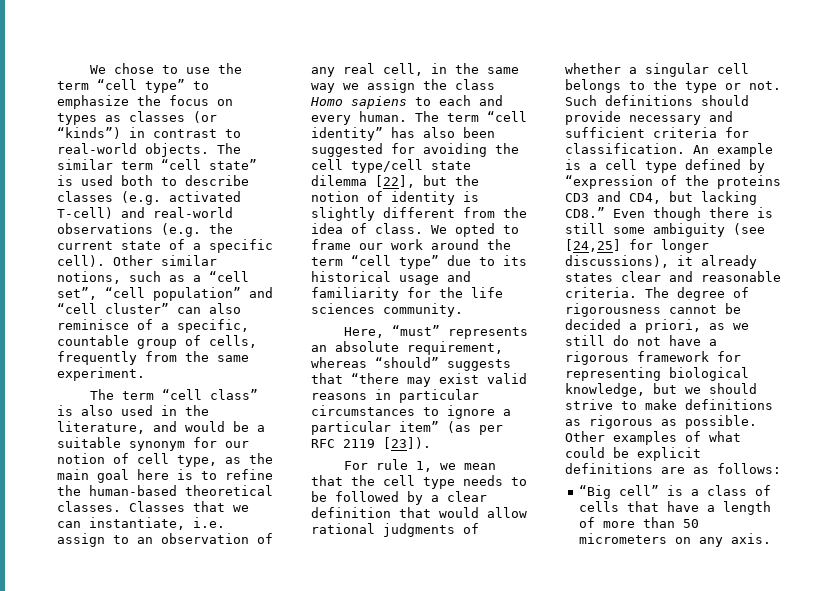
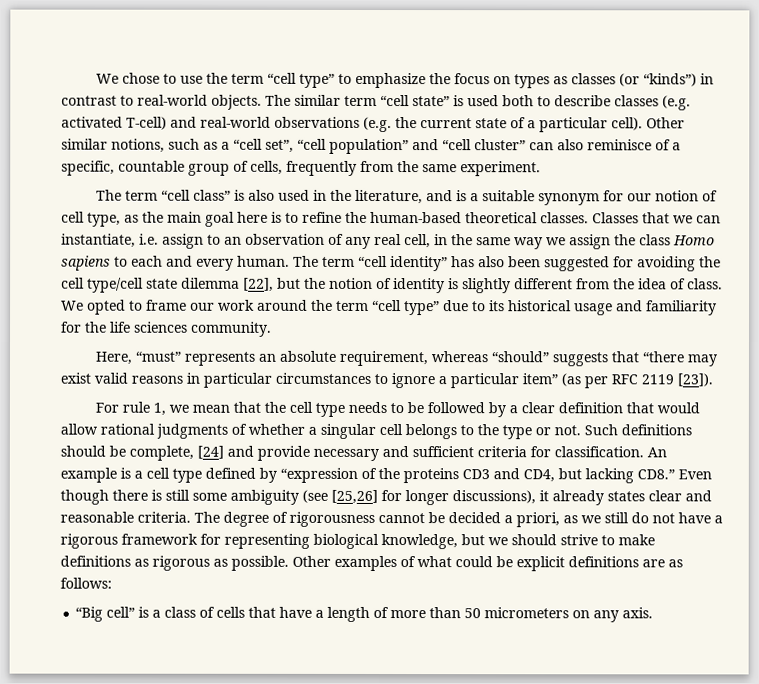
- The similar term “cell state” is used both to describe classes (e.g. activated T-cell) and real-world observations (e.g. the current state of a specific cell).
+ The similar term “cell state” is used both to describe classes (e.g. activated T-cell) and real-world observations (e.g. the current state of a particular cell).
- The term “cell class” is also used in the literature, and would be a suitable synonym for our notion of cell type, as the main goal here is to refine the human-based theoretical classes.
+ The term “cell class” is also used in the literature, and is a suitable synonym for our notion of cell type, as the main goal here is to refine the human-based theoretical classes.
- Such definitions should provide necessary and sufficient criteria for classification.
+ Such definitions should be complete, [24] and provide necessary and sufficient criteria for classification.
- An example is a cell type defined by “expression of the proteins CD3 and CD4, but lacking CD8.” Even though there is still some ambiguity (see [24,25] for longer discussions), it already states clear and reasonable criteria.
+ An example is a cell type defined by “expression of the proteins CD3 and CD4, but lacking CD8.” Even though there is still some ambiguity (see [25,26] for longer discussions), it already states clear and reasonable criteria.

